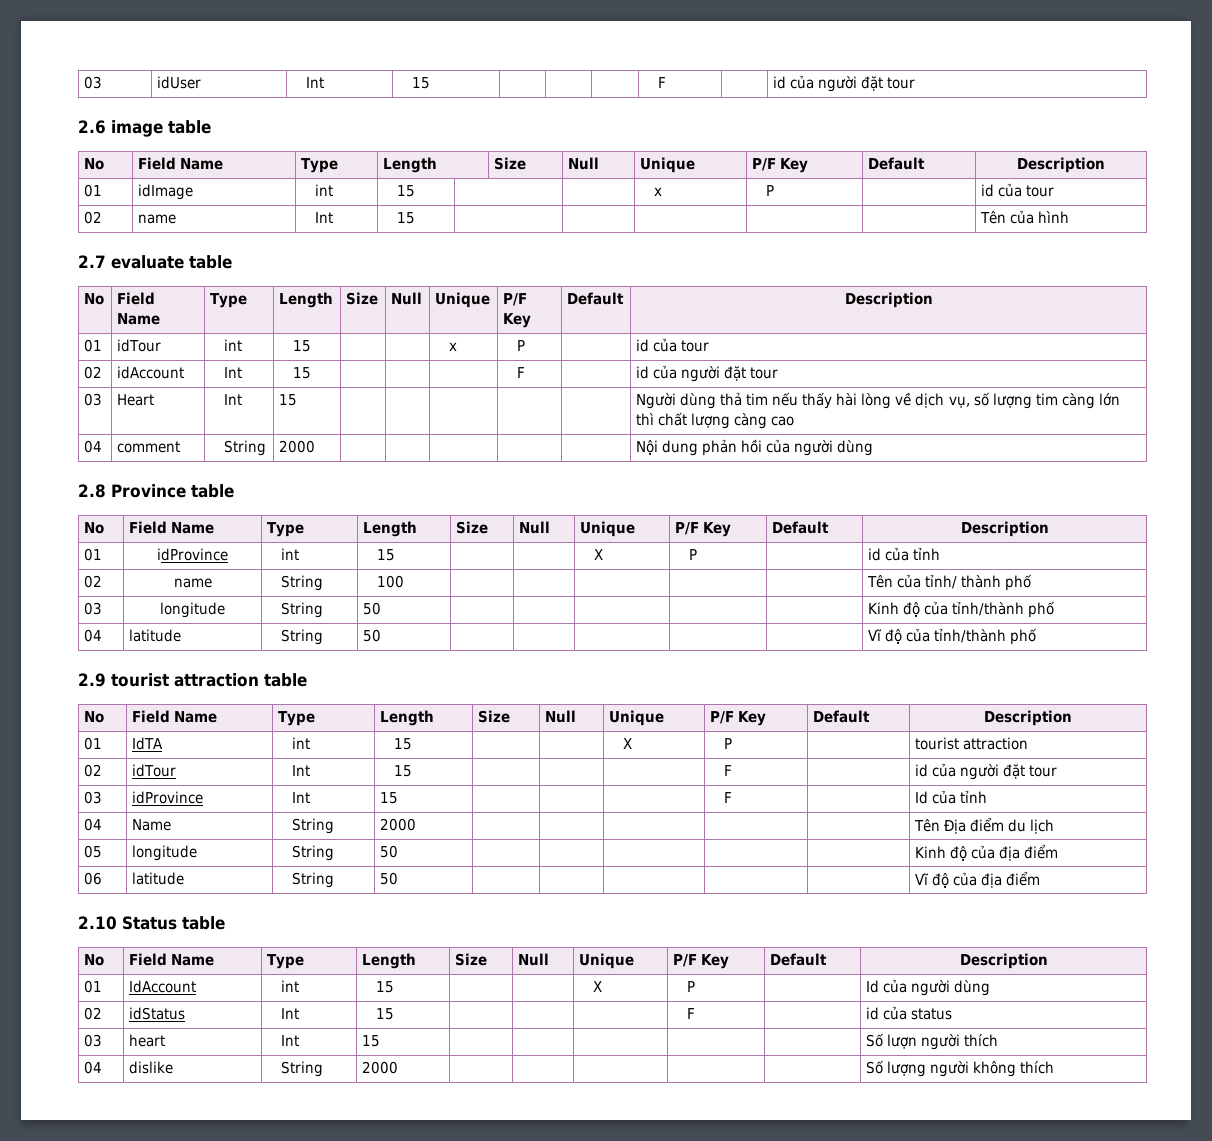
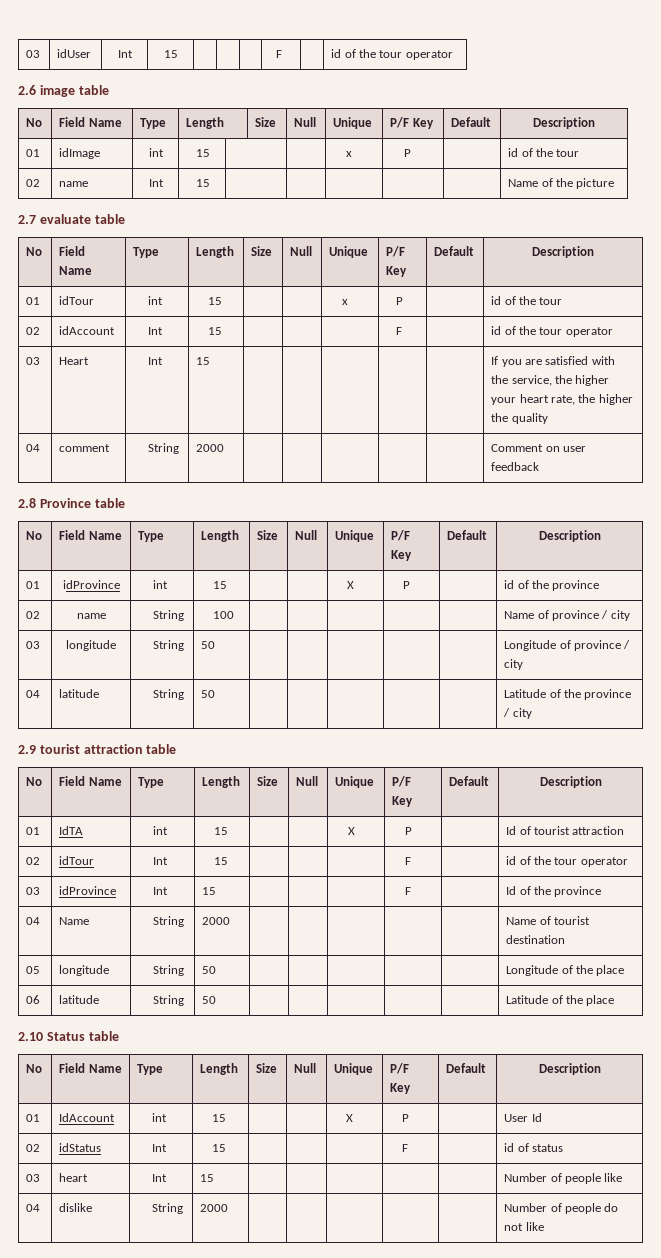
- 03 | idUser | Int | 15 | | | | F | | id của người đặt tour
+ 03 | idUser | Int | 15 | | | | F | | id of the tour operator
- 01 | idImage | int | 15 | | | x | P | | id của tour
+ 01 | idImage | int | 15 | | | x | P | | id of the tour
- 02 | name | Int | 15 | | | | | | Tên của hình
+ 02 | name | Int | 15 | | | | | | Name of the picture
- 01 | idTour | int | 15 | | | x | P | | id của tour
+ 01 | idTour | int | 15 | | | x | P | | id of the tour
- 02 | idAccount | Int | 15 | | | | F | | id của người đặt tour
+ 02 | idAccount | Int | 15 | | | | F | | id of the tour operator
- 03 | Heart | Int | 15 | | | | | | Người dùng thả tim nếu thấy hài lòng về dịch vụ, số lượng tim càng lớn thì chất lượng càng cao
- 04 | comment | String | 2000 | | | | | | Nội dung phản hồi của người dùng
+ 03 | Heart | Int | 15 | | | | | | If you are satisfied with the service, the higher your heart rate, the higher the quality
+ 04 | comment | String | 2000 | | | | | | Comment on user feedback
- 01 | idProvince | int | 15 | | | X | P | | id của tỉnh
+ 01 | idProvince | int | 15 | | | X | P | | id of the province
- 02 | name | String | 100 | | | | | | Tên của tỉnh/ thành phố
+ 02 | name | String | 100 | | | | | | Name of province / city
- 03 | longitude | String | 50 | | | | | | Kinh độ của tỉnh/thành phố
+ 03 | longitude | String | 50 | | | | | | Longitude of province / city
- 04 | latitude | String | 50 | | | | | | Vĩ độ của tỉnh/thành phố
+ 04 | latitude | String | 50 | | | | | | Latitude of the province / city
- 01 | IdTA | int | 15 | | | X | P | | tourist attraction
+ 01 | IdTA | int | 15 | | | X | P | | Id of tourist attraction
- 02 | idTour | Int | 15 | | | | F | | id của người đặt tour
+ 02 | idTour | Int | 15 | | | | F | | id of the tour operator
- 03 | idProvince | Int | 15 | | | | F | | Id của tỉnh
+ 03 | idProvince | Int | 15 | | | | F | | Id of the province
- 04 | Name | String | 2000 | | | | | | Tên Địa điểm du lịch
+ 04 | Name | String | 2000 | | | | | | Name of tourist destination
- 05 | longitude | String | 50 | | | | | | Kinh độ của địa điểm
+ 05 | longitude | String | 50 | | | | | | Longitude of the place
- 06 | latitude | String | 50 | | | | | | Vĩ độ của địa điểm
+ 06 | latitude | String | 50 | | | | | | Latitude of the place
- 01 | IdAccount | int | 15 | | | X | P | | Id của người dùng
+ 01 | IdAccount | int | 15 | | | X | P | | User Id
- 02 | idStatus | Int | 15 | | | | F | | id của status
+ 02 | idStatus | Int | 15 | | | | F | | id of status
- 03 | heart | Int | 15 | | | | | | Số lượn người thích
+ 03 | heart | Int | 15 | | | | | | Number of people like
- 04 | dislike | String | 2000 | | | | | | Số lượng người không thích
+ 04 | dislike | String | 2000 | | | | | | Number of people do not like

